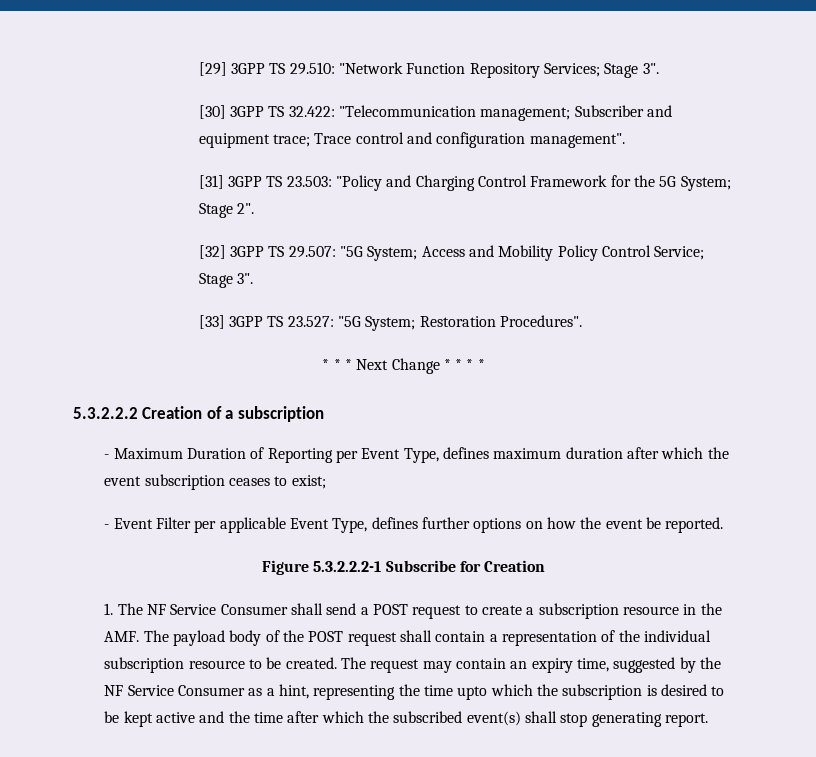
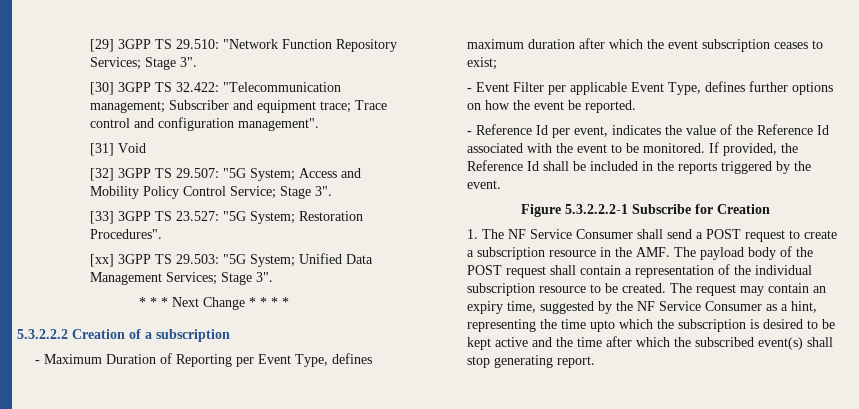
- [31] 3GPP TS 23.503: "Policy and Charging Control Framework for the 5G System; Stage 2".
+ [31] Void
+ [xx] 3GPP TS 29.503: "5G System; Unified Data Management Services; Stage 3".
+ - Reference Id per event, indicates the value of the Reference Id associated with the event to be monitored. If provided, the Reference Id shall be included in the reports triggered by the event.

